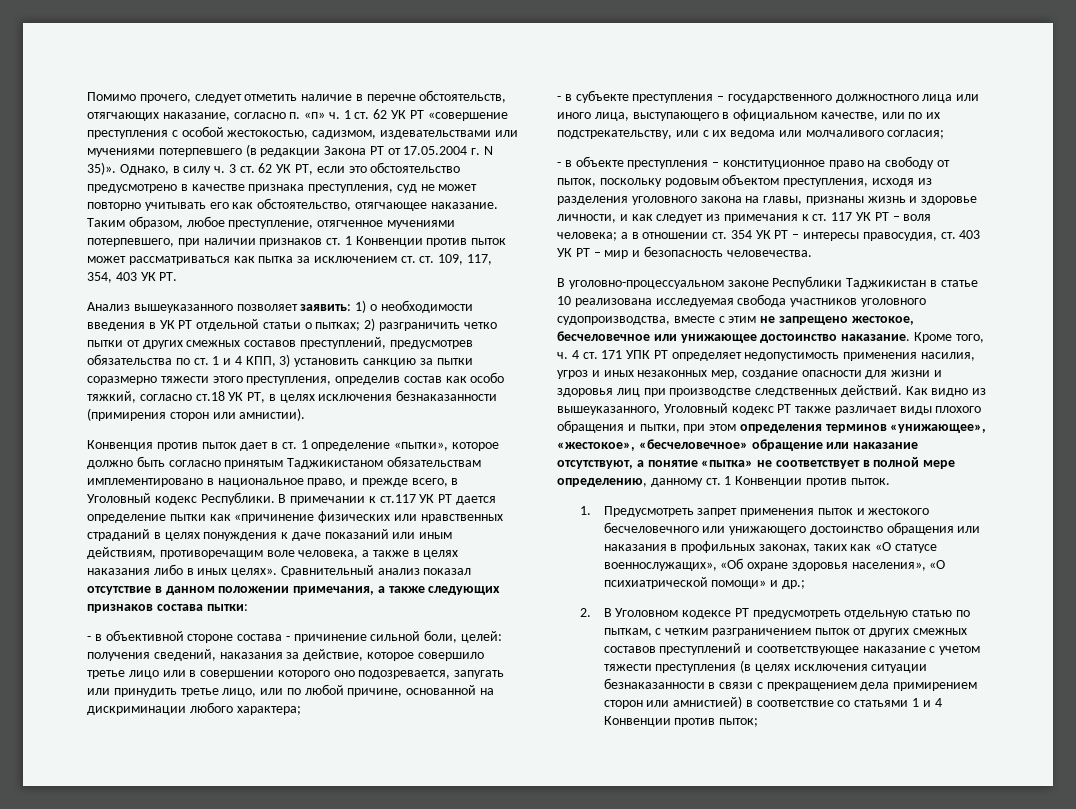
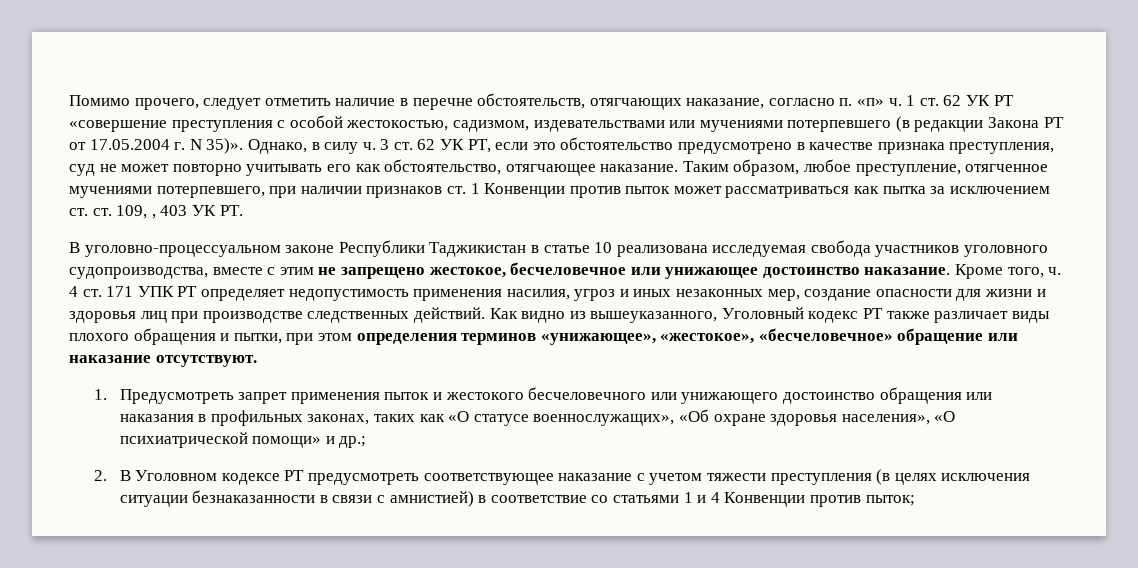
- Таким образом, любое преступление, отягченное мучениями потерпевшего, при наличии признаков ст. 1 Конвенции против пыток может рассматриваться как пытка за исключением ст. ст. 109, 117, 354, 403 УК РТ.
+ Таким образом, любое преступление, отягченное мучениями потерпевшего, при наличии признаков ст. 1 Конвенции против пыток может рассматриваться как пытка за исключением ст. ст. 109, , 403 УК РТ.
- Анализ вышеуказанного позволяет заявить: 1) о необходимости введения в УК РТ отдельной статьи о пытках; 2) разграничить четко пытки от других смежных составов преступлений, предусмотрев обязательства по ст. 1 и 4 КПП, 3) установить санкцию за пытки соразмерно тяжести этого преступления, определив состав как особо тяжкий, согласно ст.18 УК РТ, в целях исключения безнаказанности (примирения сторон или амнистии).
- Конвенция против пыток дает в ст. 1 определение «пытки», которое должно быть согласно принятым Таджикистаном обязательствам имплементировано в национальное право, и прежде всего, в Уголовный кодекс Республики. В примечании к ст.117 УК РТ дается определение пытки как «причинение физических или нравственных страданий в целях понуждения к даче показаний или иным действиям, противоречащим воле человека, а также в целях наказания либо в иных целях». Сравнительный анализ показал отсутствие в данном положении примечания, а также следующих признаков состава пытки:
- - в объективной стороне состава - причинение сильной боли, целей: получения сведений, наказания за действие, которое совершило третье лицо или в совершении которого оно подозревается, запугать или принудить третье лицо, или по любой причине, основанной на дискриминации любого характера;
- - в субъекте преступления – государственного должностного лица или иного лица, выступающего в официальном качестве, или по их подстрекательству, или с их ведома или молчаливого согласия;
- - в объекте преступления – конституционное право на свободу от пыток, поскольку родовым объектом преступления, исходя из разделения уголовного закона на главы, признаны жизнь и здоровье личности, и как следует из примечания к ст. 117 УК РТ – воля человека; а в отношении ст. 354 УК РТ – интересы правосудия, ст. 403 УК РТ – мир и безопасность человечества.
- Как видно из вышеуказанного, Уголовный кодекс РТ также различает виды плохого обращения и пытки, при этом определения терминов «унижающее», «жестокое», «бесчеловечное» обращение или наказание отсутствуют, а понятие «пытка» не соответствует в полной мере определению, данному ст. 1 Конвенции против пыток.
+ Как видно из вышеуказанного, Уголовный кодекс РТ также различает виды плохого обращения и пытки, при этом определения терминов «унижающее», «жестокое», «бесчеловечное» обращение или наказание отсутствуют.
- 2. В Уголовном кодексе РТ предусмотреть отдельную статью по пыткам, с четким разграничением пыток от других смежных составов преступлений и соответствующее наказание с учетом тяжести преступления (в целях исключения ситуации безнаказанности в связи с прекращением дела примирением сторон или амнистией) в соответствие со статьями 1 и 4 Конвенции против пыток;
+ 2. В Уголовном кодексе РТ предусмотреть соответствующее наказание с учетом тяжести преступления (в целях исключения ситуации безнаказанности в связи с амнистией) в соответствие со статьями 1 и 4 Конвенции против пыток;

